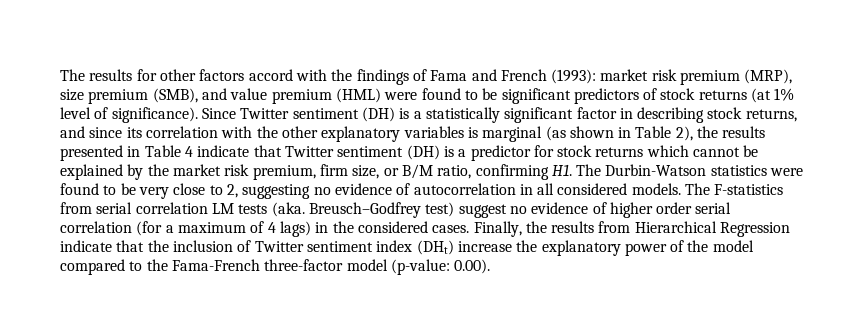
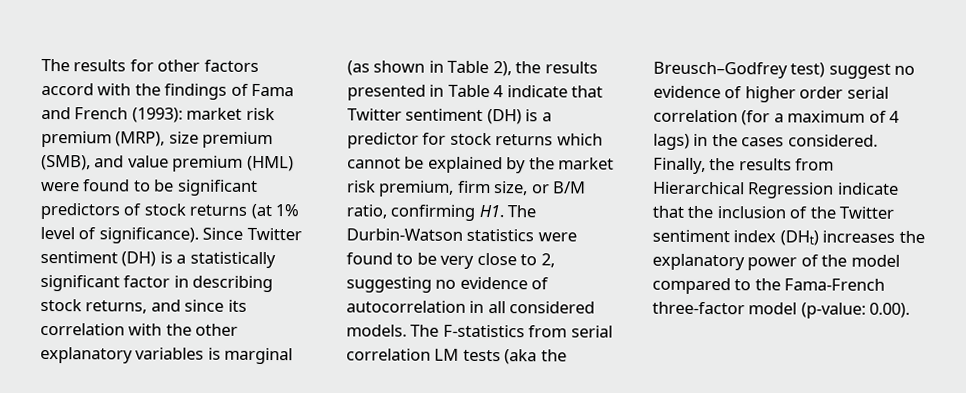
- The F-statistics from serial correlation LM tests (aka. Breusch–Godfrey test) suggest no evidence of higher order serial correlation (for a maximum of 4 lags) in the considered cases.
+ The F-statistics from serial correlation LM tests (aka the Breusch–Godfrey test) suggest no evidence of higher order serial correlation (for a maximum of 4 lags) in the cases considered.
- Finally, the results from Hierarchical Regression indicate that the inclusion of Twitter sentiment index (DHt) increase the explanatory power of the model compared to the Fama-French three-factor model (p-value: 0.00).
+ Finally, the results from Hierarchical Regression indicate that the inclusion of the Twitter sentiment index (DHt) increases the explanatory power of the model compared to the Fama-French three-factor model (p-value: 0.00).

